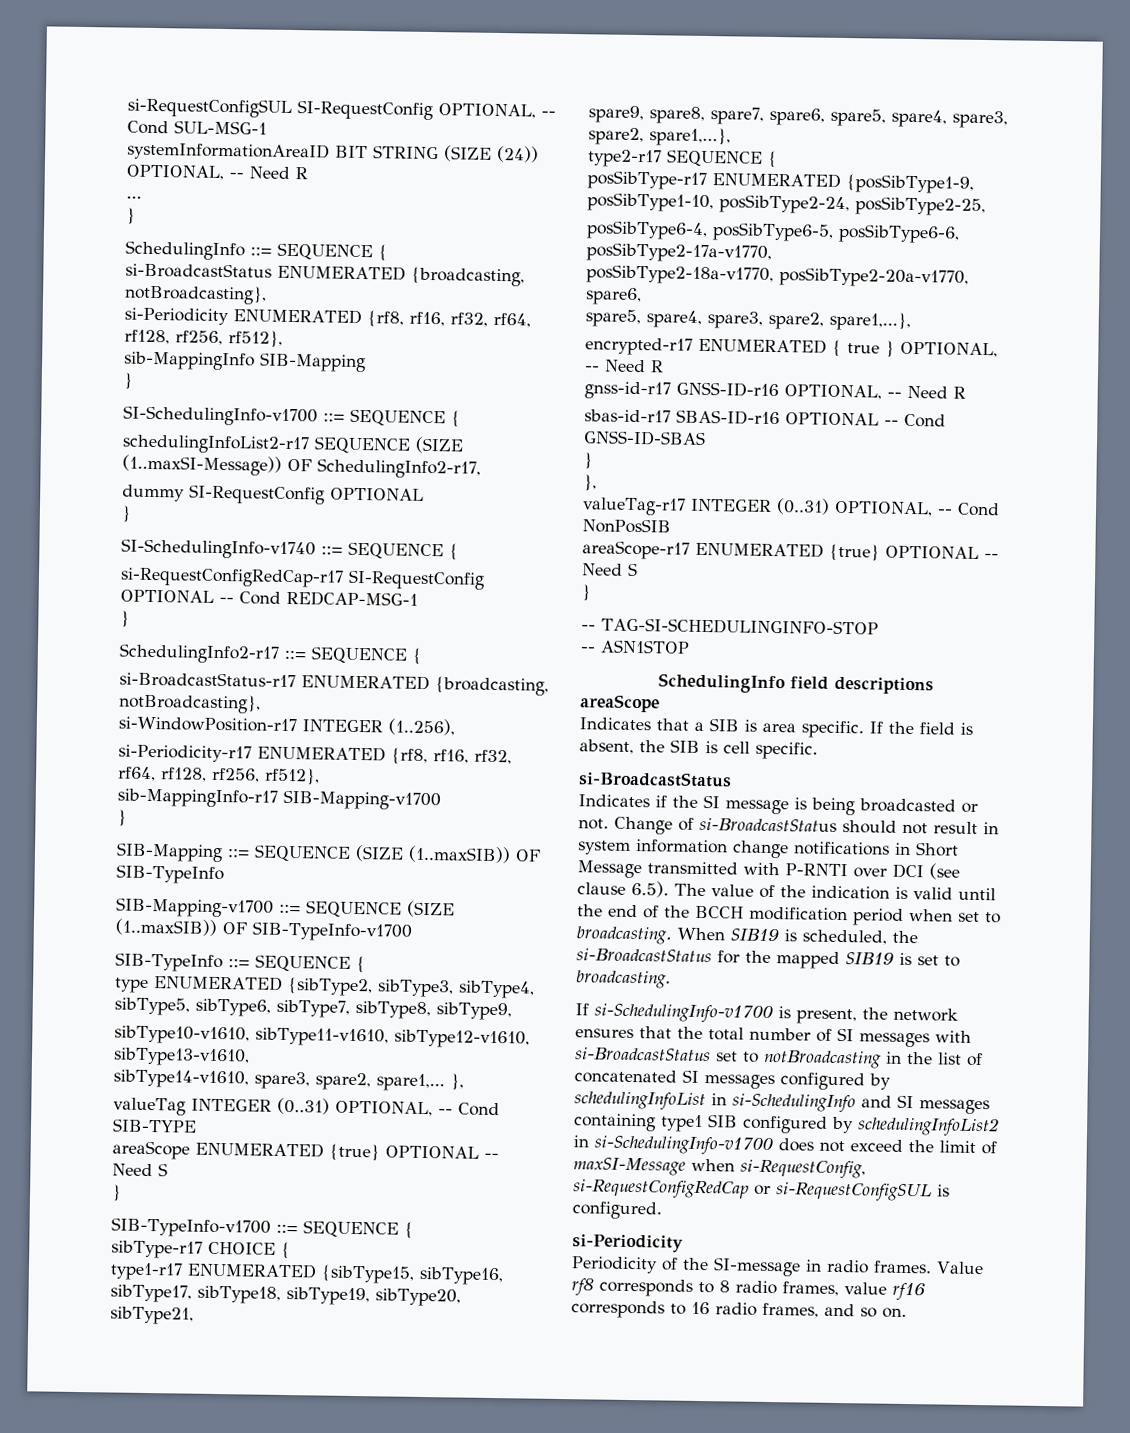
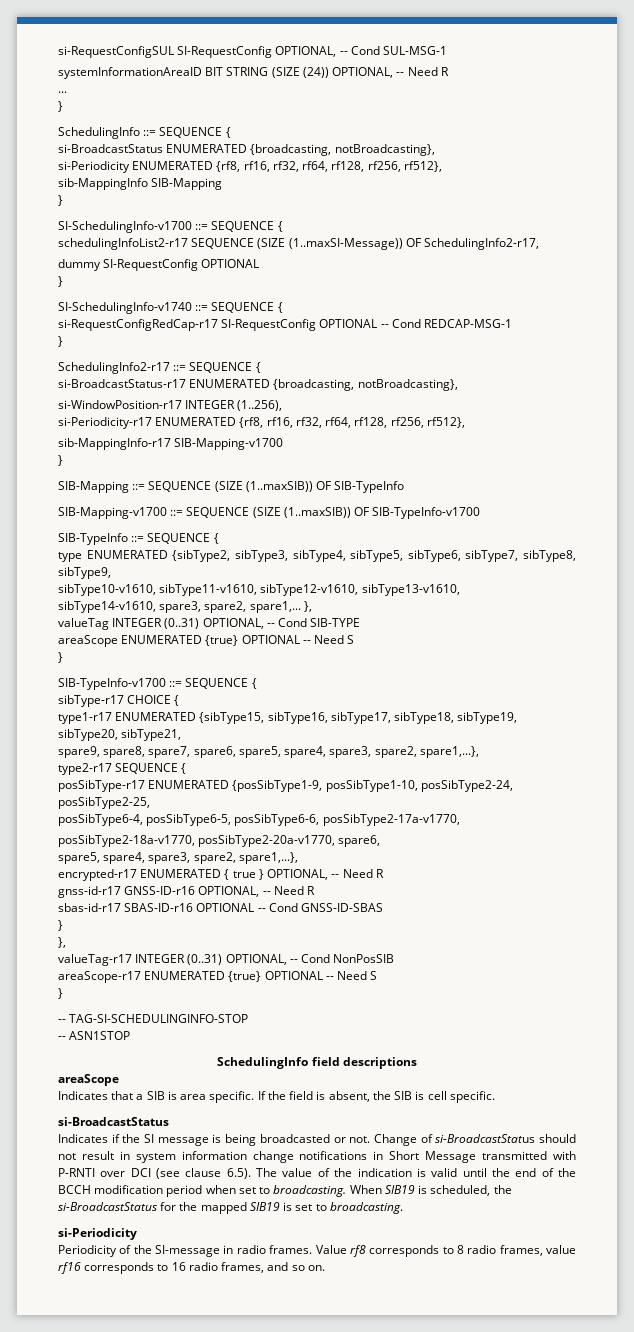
- If si-SchedulingInfo-v1700 is present, the network ensures that the total number of SI messages with si-BroadcastStatus set to notBroadcasting in the list of concatenated SI messages configured by schedulingInfoList in si-SchedulingInfo and SI messages containing type1 SIB configured by schedulingInfoList2 in si-SchedulingInfo-v1700 does not exceed the limit of maxSI-Message when si-RequestConfig, si-RequestConfigRedCap or si-RequestConfigSUL is configured.

